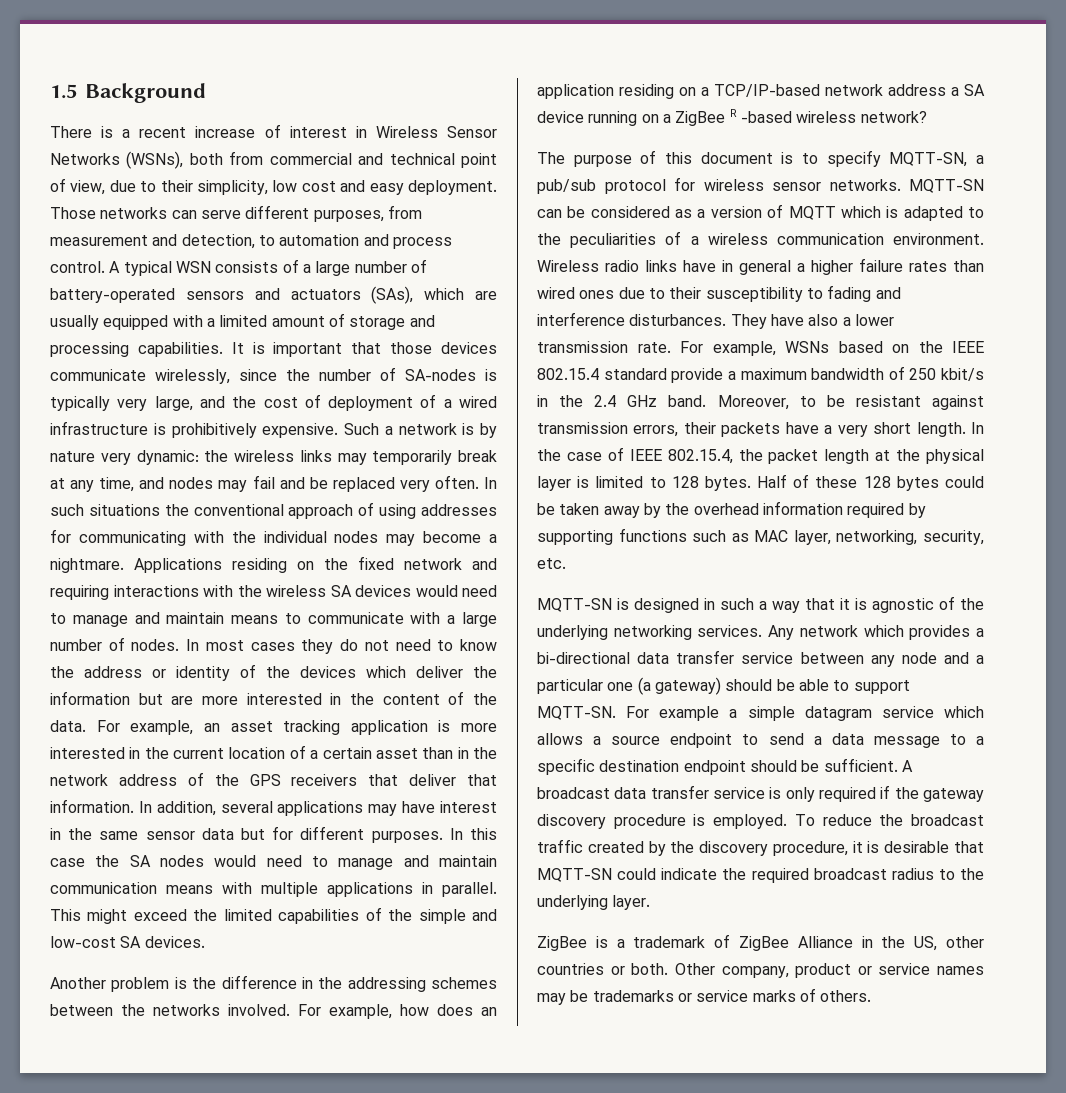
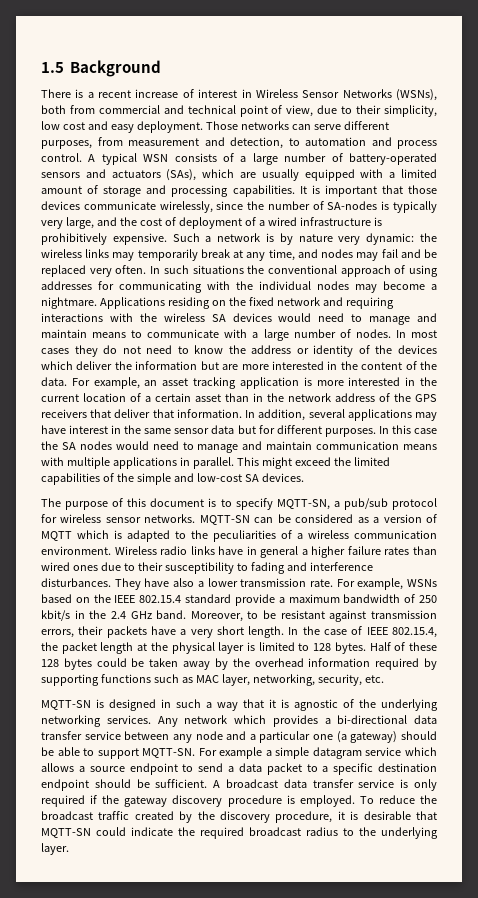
- Another problem is the difference in the addressing schemes between the networks involved. For example, how does an application residing on a TCP/IP-based network address a SA device running on a ZigBee R -based wireless network?
- For example a simple datagram service which allows a source endpoint to send a data message to a specific destination endpoint should be sufficient.
+ For example a simple datagram service which allows a source endpoint to send a data packet to a specific destination endpoint should be sufficient.
- ZigBee is a trademark of ZigBee Alliance in the US, other countries or both. Other company, product or service names may be trademarks or service marks of others.

